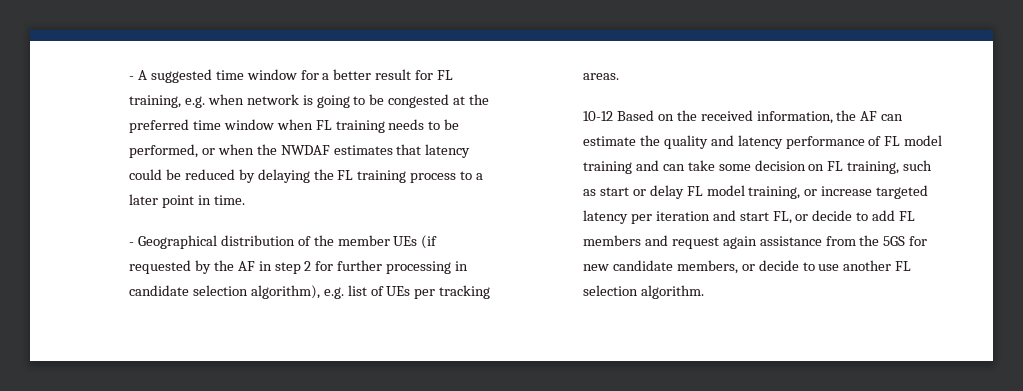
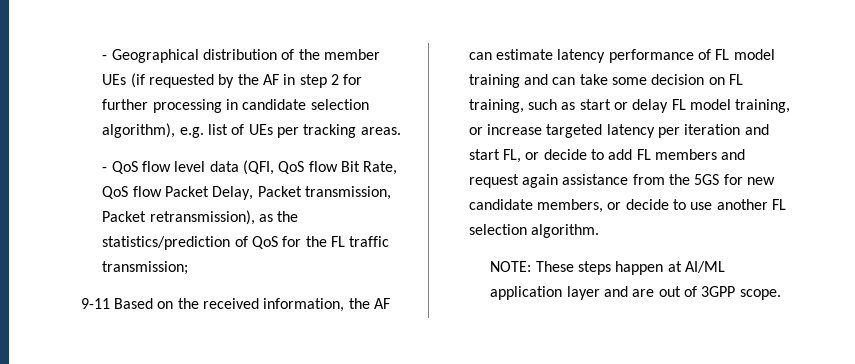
- - A suggested time window for a better result for FL training, e.g. when network is going to be congested at the preferred time window when FL training needs to be performed, or when the NWDAF estimates that latency could be reduced by delaying the FL training process to a later point in time.
- 10-12 Based on the received information, the AF can estimate the quality and latency performance of FL model training and can take some decision on FL training, such as start or delay FL model training, or increase targeted latency per iteration and start FL, or decide to add FL members and request again assistance from the 5GS for new candidate members, or decide to use another FL selection algorithm.
+ - QoS flow level data (QFI, QoS flow Bit Rate, QoS flow Packet Delay, Packet transmission, Packet retransmission), as the statistics/prediction of QoS for the FL traffic transmission;
+ 9-11 Based on the received information, the AF can estimate latency performance of FL model training and can take some decision on FL training, such as start or delay FL model training, or increase targeted latency per iteration and start FL, or decide to add FL members and request again assistance from the 5GS for new candidate members, or decide to use another FL selection algorithm.
+ NOTE: These steps happen at AI/ML application layer and are out of 3GPP scope.

